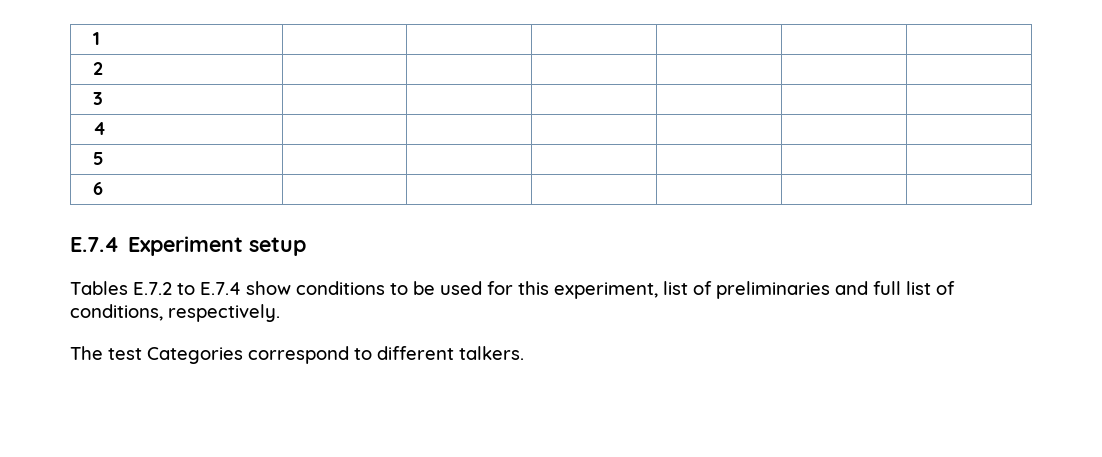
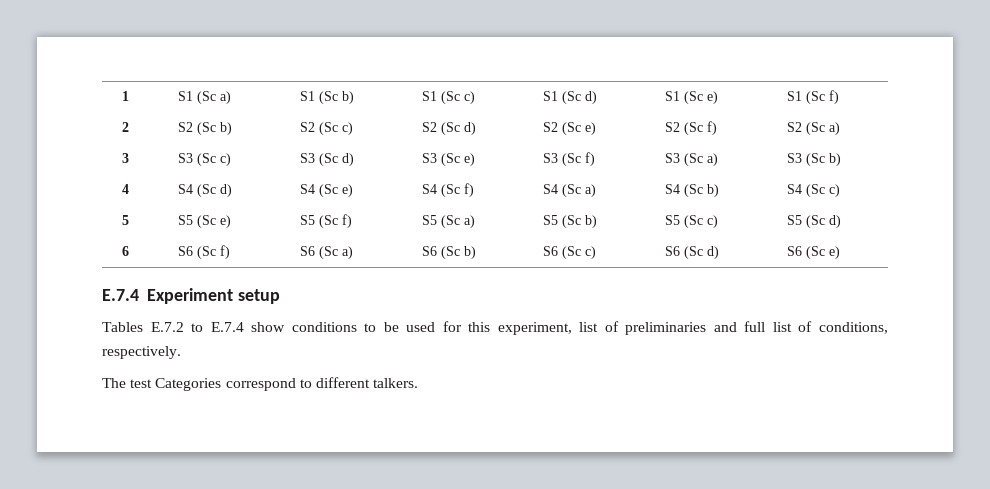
- 1 | | | | | |
- 2 | | | | | |
- 3 | | | | | |
- 4 | | | | | |
- 5 | | | | | |
- 6 | | | | | |
+ 1 | S1 (Sc a) | S1 (Sc b) | S1 (Sc c) | S1 (Sc d) | S1 (Sc e) | S1 (Sc f)
+ 2 | S2 (Sc b) | S2 (Sc c) | S2 (Sc d) | S2 (Sc e) | S2 (Sc f) | S2 (Sc a)
+ 3 | S3 (Sc c) | S3 (Sc d) | S3 (Sc e) | S3 (Sc f) | S3 (Sc a) | S3 (Sc b)
+ 4 | S4 (Sc d) | S4 (Sc e) | S4 (Sc f) | S4 (Sc a) | S4 (Sc b) | S4 (Sc c)
+ 5 | S5 (Sc e) | S5 (Sc f) | S5 (Sc a) | S5 (Sc b) | S5 (Sc c) | S5 (Sc d)
+ 6 | S6 (Sc f) | S6 (Sc a) | S6 (Sc b) | S6 (Sc c) | S6 (Sc d) | S6 (Sc e)

